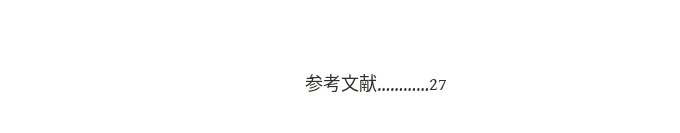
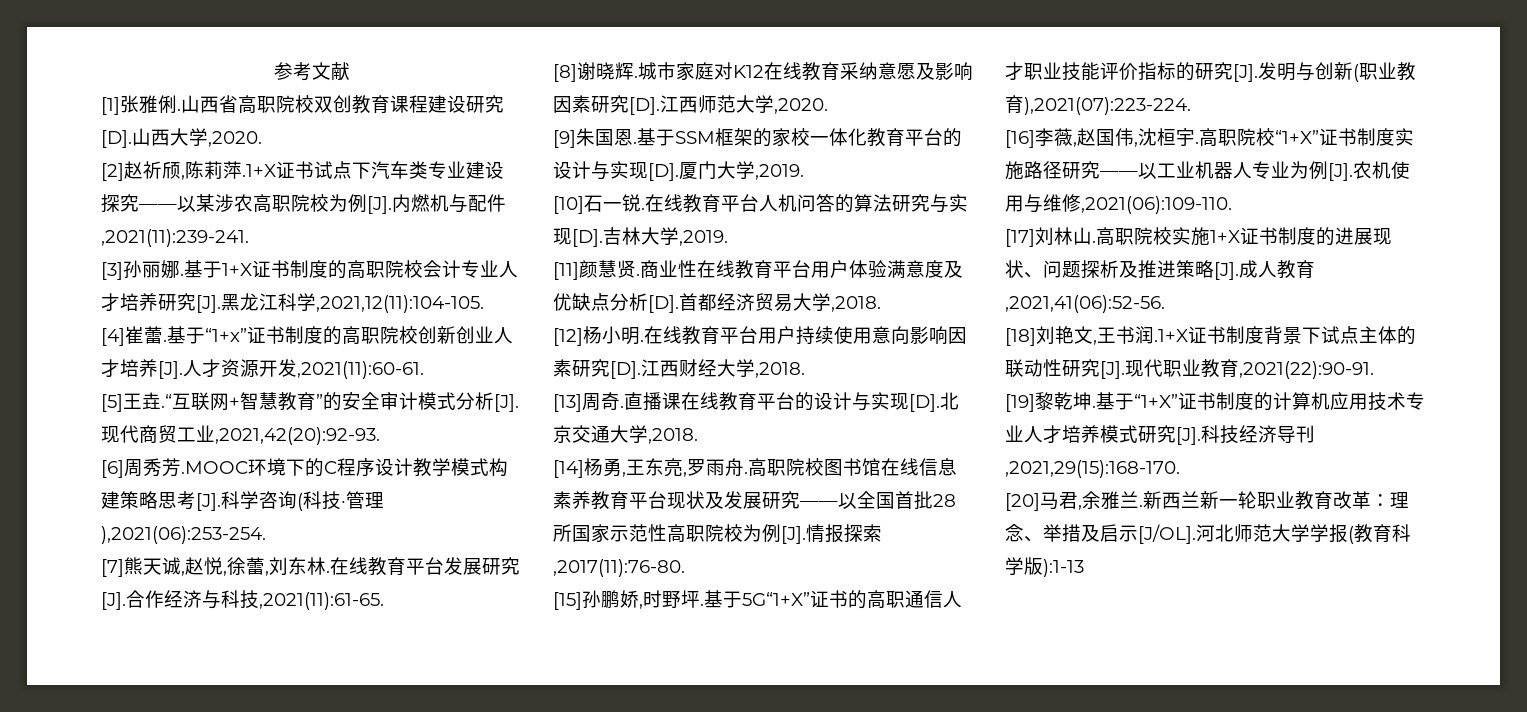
- 参考文献…………27
+ 参考文献
+ [1]张雅俐.山西省高职院校双创教育课程建设研究[D].山西大学,2020.
+ [2]赵祈颀,陈莉萍.1+X证书试点下汽车类专业建设探究——以某涉农高职院校为例[J].内燃机与配件,2021(11):239-241.
+ [3]孙丽娜.基于1+X证书制度的高职院校会计专业人才培养研究[J].黑龙江科学,2021,12(11):104-105.
+ [4]崔蕾.基于“1+x”证书制度的高职院校创新创业人才培养[J].人才资源开发,2021(11):60-61.
+ [5]王垚.“互联网+智慧教育”的安全审计模式分析[J].现代商贸工业,2021,42(20):92-93.
+ [6]周秀芳.MOOC环境下的C程序设计教学模式构建策略思考[J].科学咨询(科技·管理),2021(06):253-254.
+ [7]熊天诚,赵悦,徐蕾,刘东林.在线教育平台发展研究[J].合作经济与科技,2021(11):61-65.
+ [8]谢晓辉.城市家庭对K12在线教育采纳意愿及影响因素研究[D].江西师范大学,2020.
+ [9]朱国恩.基于SSM框架的家校一体化教育平台的设计与实现[D].厦门大学,2019.
+ [10]石一锐.在线教育平台人机问答的算法研究与实现[D].吉林大学,2019.
+ [11]颜慧贤.商业性在线教育平台用户体验满意度及优缺点分析[D].首都经济贸易大学,2018.
+ [12]杨小明.在线教育平台用户持续使用意向影响因素研究[D].江西财经大学,2018.
+ [13]周奇.直播课在线教育平台的设计与实现[D].北京交通大学,2018.
+ [14]杨勇,王东亮,罗雨舟.高职院校图书馆在线信息素养教育平台现状及发展研究——以全国首批28所国家示范性高职院校为例[J].情报探索,2017(11):76-80.
+ [15]孙鹏娇,时野坪.基于5G“1+X”证书的高职通信人才职业技能评价指标的研究[J].发明与创新(职业教育),2021(07):223-224.
+ [16]李薇,赵国伟,沈桓宇.高职院校“1+X”证书制度实施路径研究——以工业机器人专业为例[J].农机使用与维修,2021(06):109-110.
+ [17]刘林山.高职院校实施1+X证书制度的进展现状、问题探析及推进策略[J].成人教育,2021,41(06):52-56.
+ [18]刘艳文,王书润.1+X证书制度背景下试点主体的联动性研究[J].现代职业教育,2021(22):90-91.
+ [19]黎乾坤.基于“1+X”证书制度的计算机应用技术专业人才培养模式研究[J].科技经济导刊,2021,29(15):168-170.
+ [20]马君,余雅兰.新西兰新一轮职业教育改革：理念、举措及启示[J/OL].河北师范大学学报(教育科学版):1-13

